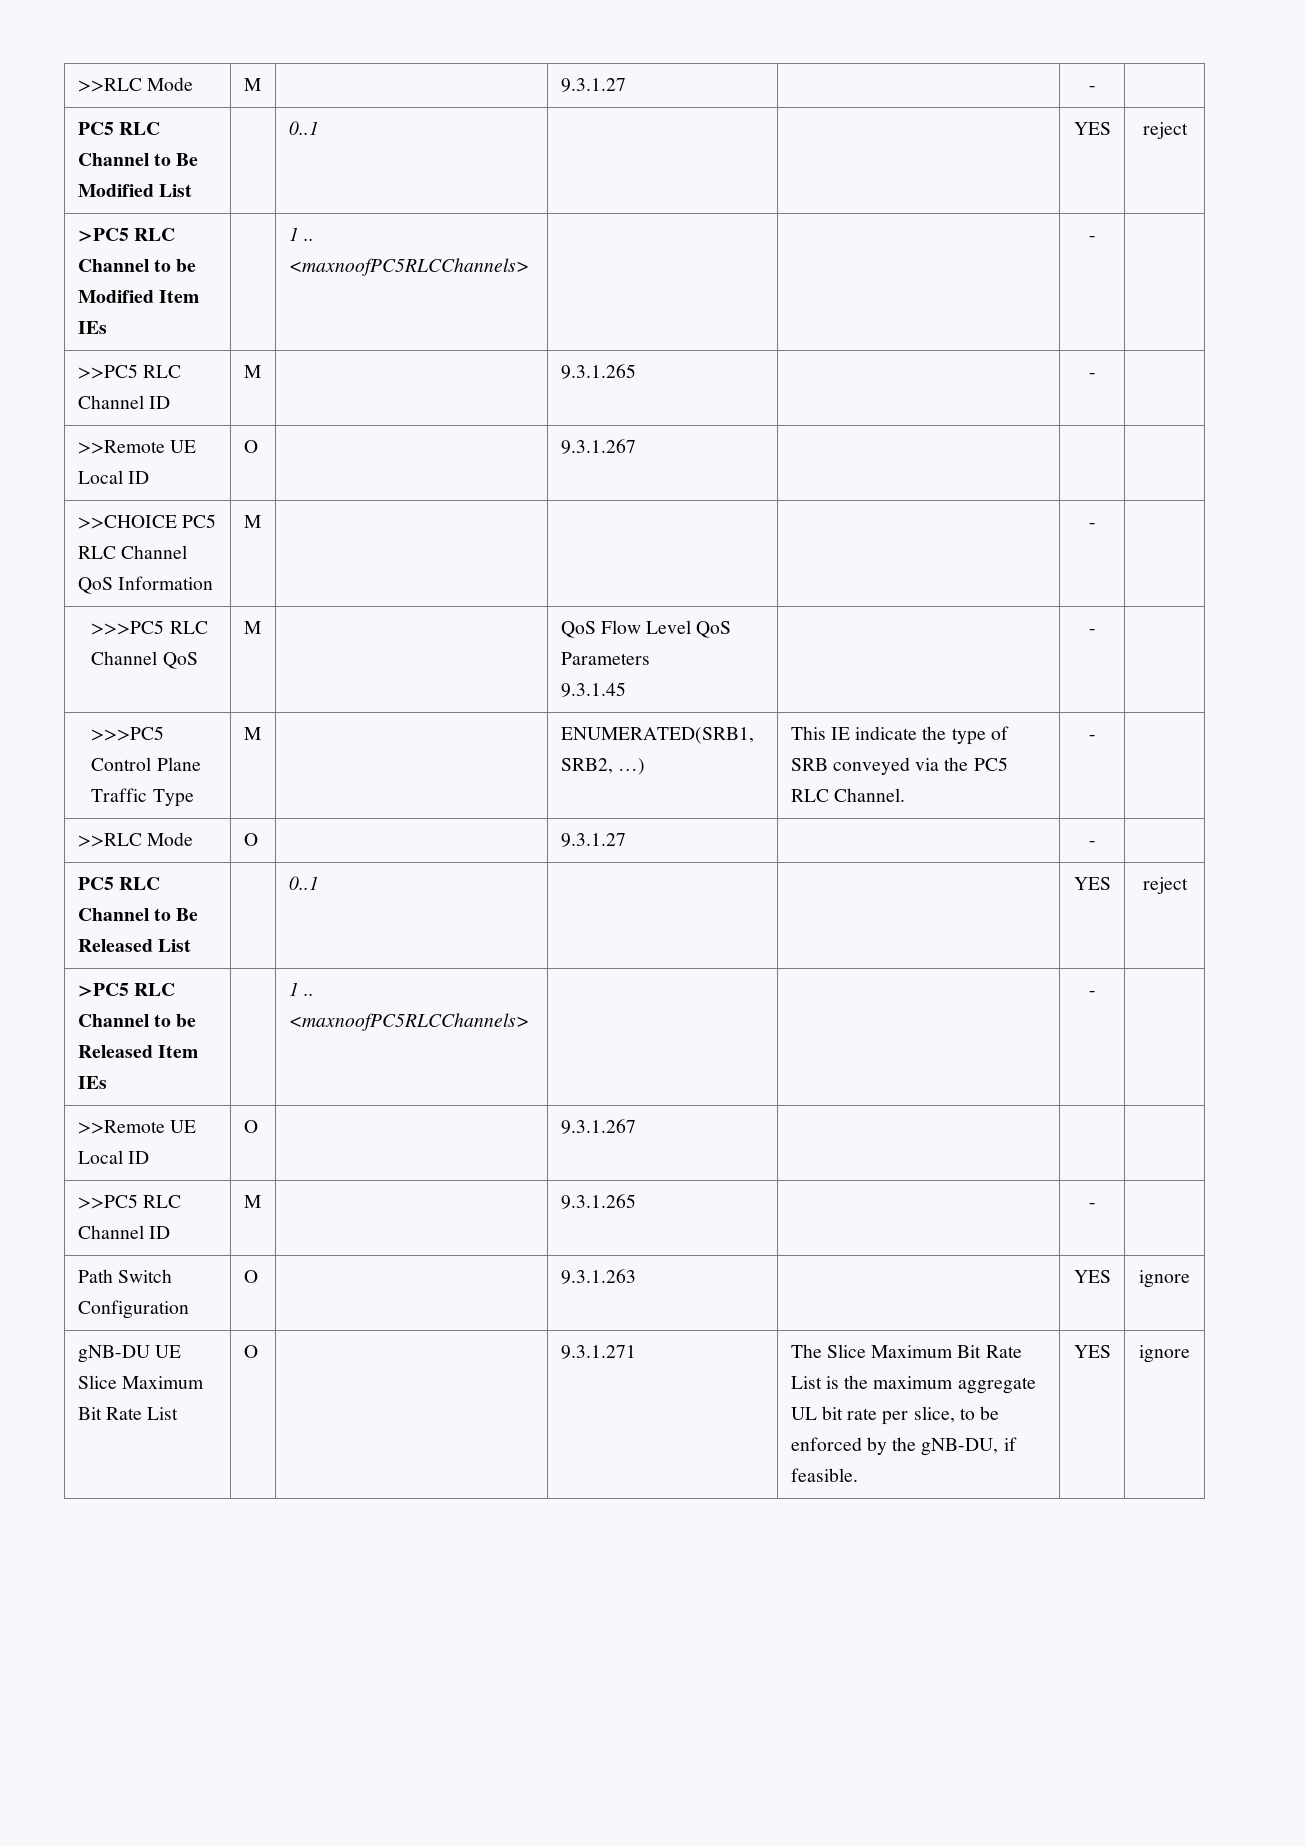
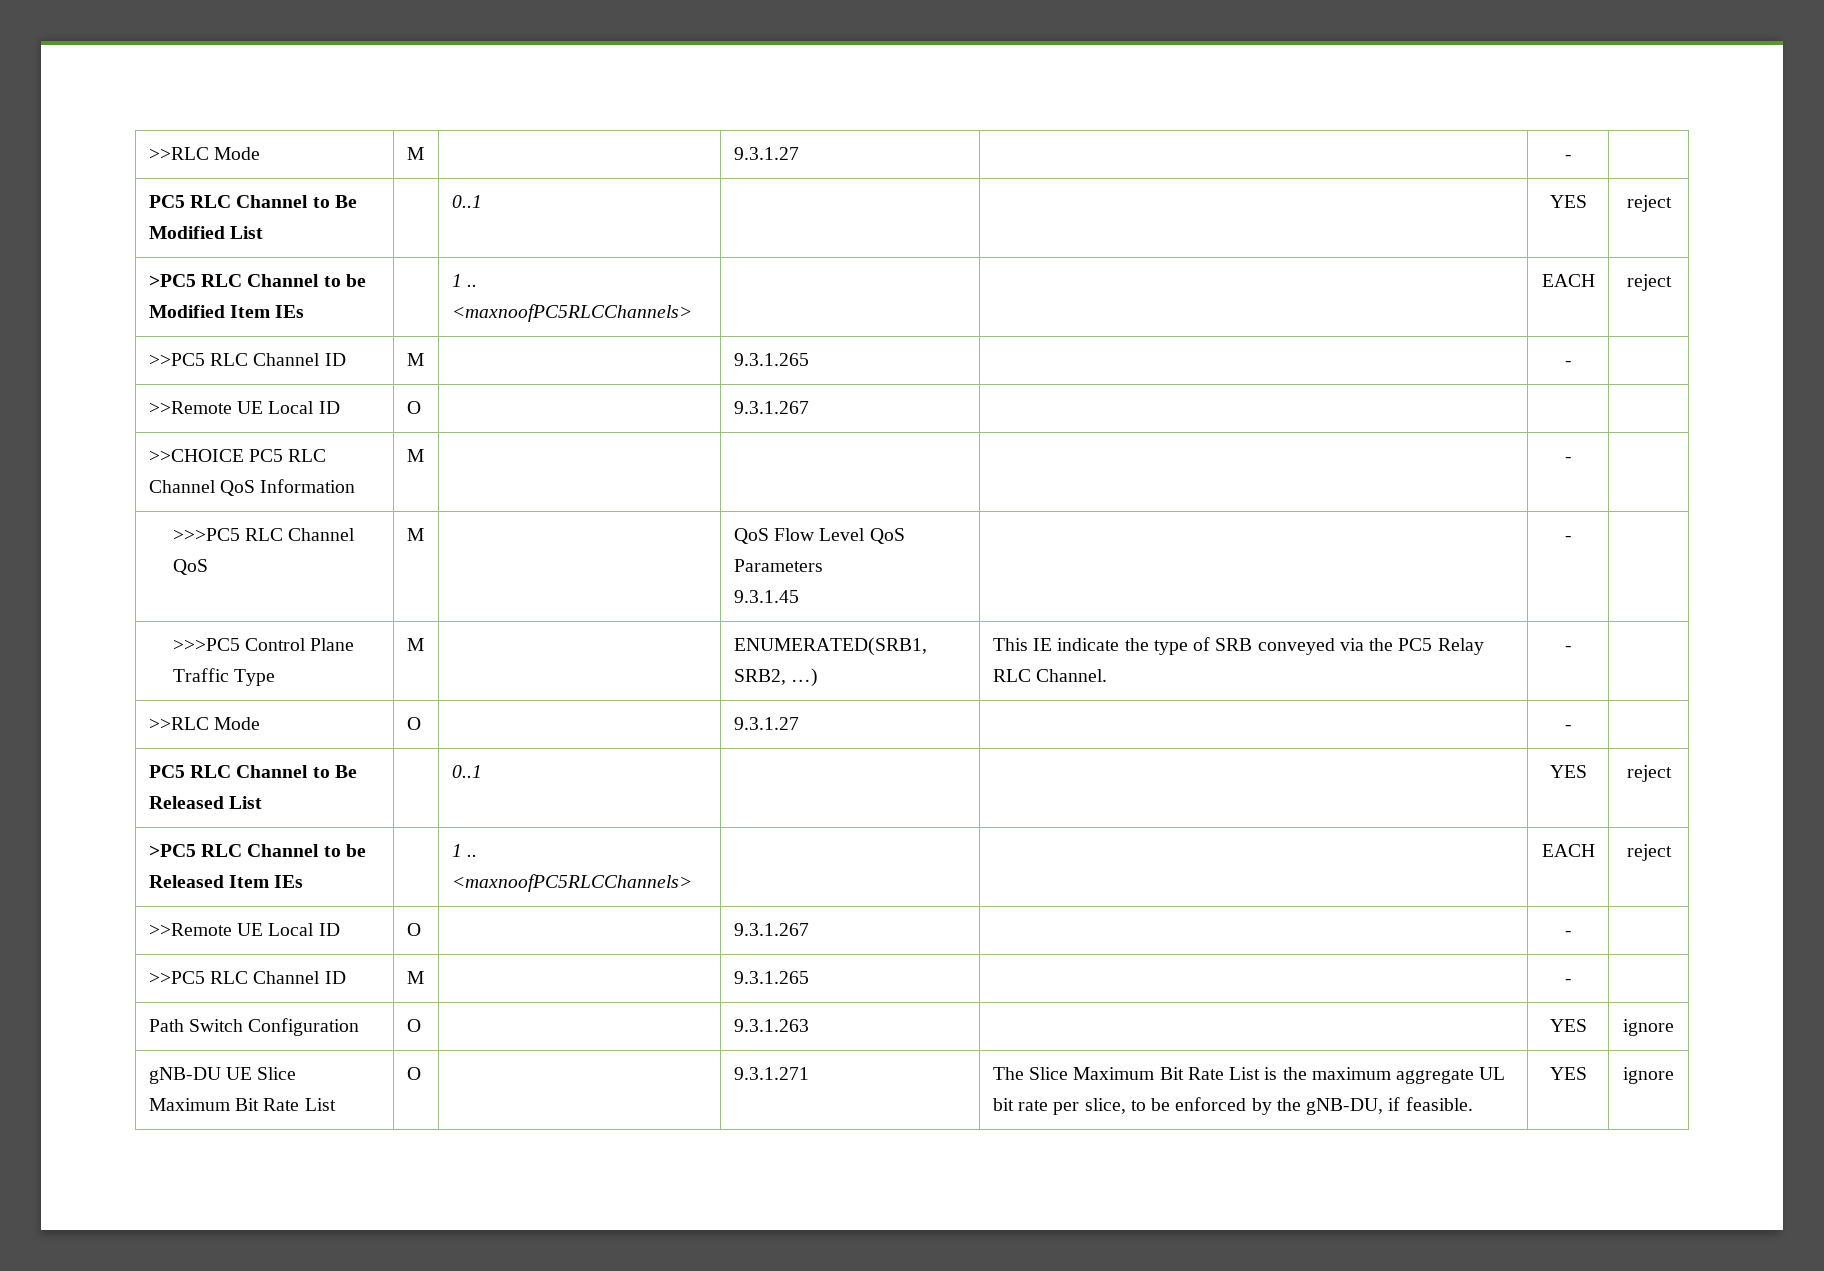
- >PC5 RLC Channel to be Modified Item IEs | | 1 .. <maxnoofPC5RLCChannels> | | | - |
+ >PC5 RLC Channel to be Modified Item IEs | | 1 .. <maxnoofPC5RLCChannels> | | | EACH | reject
- >>>PC5 Control Plane Traffic Type | M | | ENUMERATED(SRB1, SRB2, …) | This IE indicate the type of SRB conveyed via the PC5 RLC Channel. | - |
+ >>>PC5 Control Plane Traffic Type | M | | ENUMERATED(SRB1, SRB2, …) | This IE indicate the type of SRB conveyed via the PC5 Relay RLC Channel. | - |
- >PC5 RLC Channel to be Released Item IEs | | 1 .. <maxnoofPC5RLCChannels> | | | - |
- >>Remote UE Local ID | O | | 9.3.1.267 | | |
+ >PC5 RLC Channel to be Released Item IEs | | 1 .. <maxnoofPC5RLCChannels> | | | EACH | reject
+ >>Remote UE Local ID | O | | 9.3.1.267 | | - |

